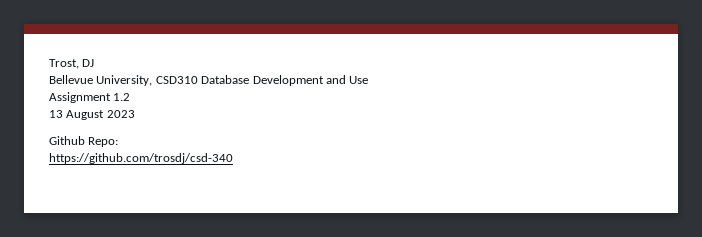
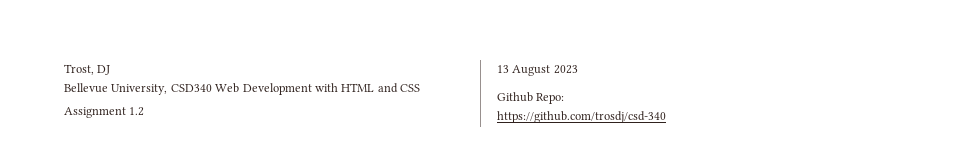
- Bellevue University, CSD310 Database Development and Use
+ Bellevue University, CSD340 Web Development with HTML and CSS

